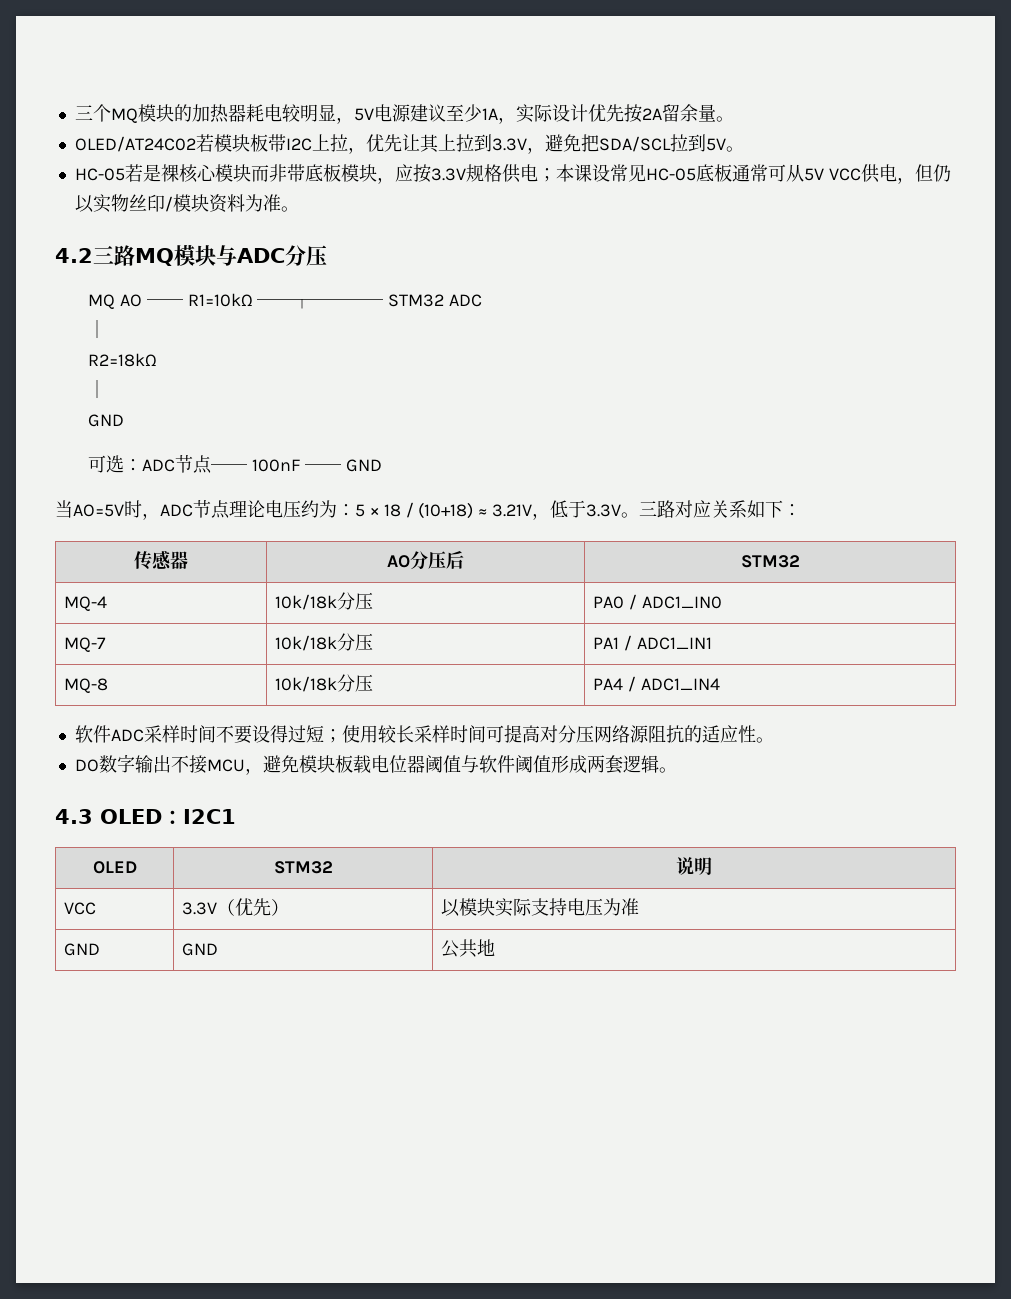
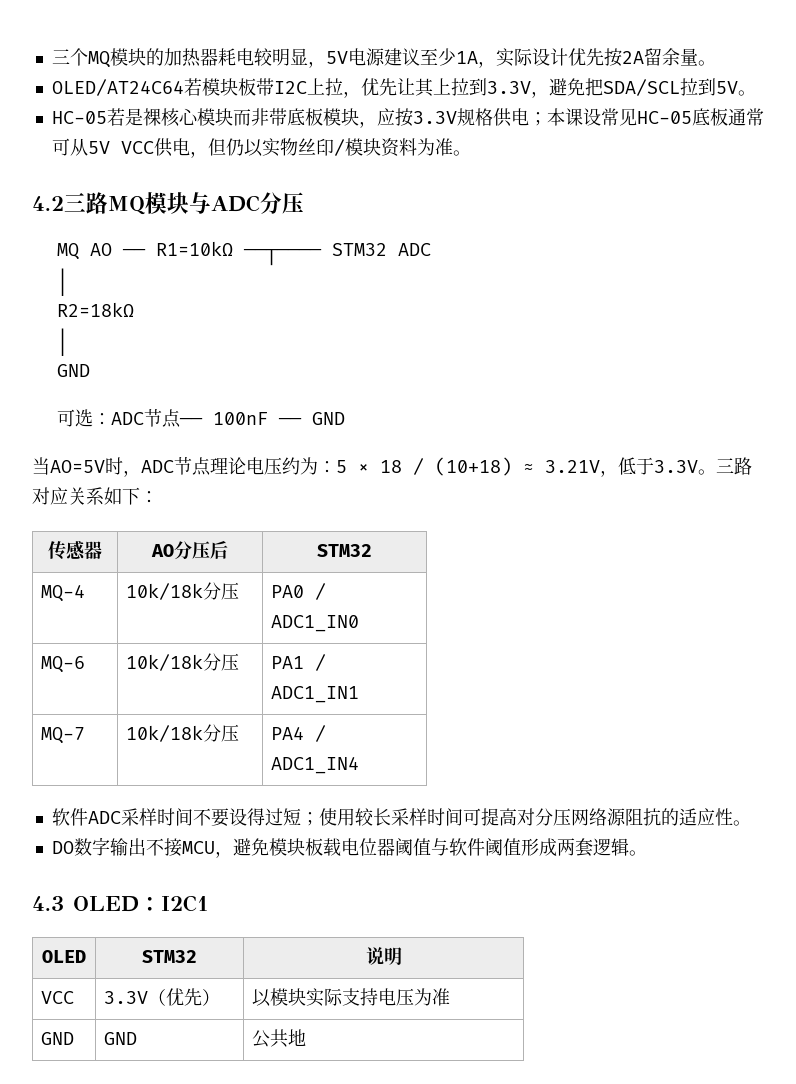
- OLED/AT24C02若模块板带I2C上拉，优先让其上拉到3.3V，避免把SDA/SCL拉到5V。
+ OLED/AT24C64若模块板带I2C上拉，优先让其上拉到3.3V，避免把SDA/SCL拉到5V。
- MQ-7 | 10k/18k分压 | PA1 / ADC1_IN1
+ MQ-6 | 10k/18k分压 | PA1 / ADC1_IN1
- MQ-8 | 10k/18k分压 | PA4 / ADC1_IN4
+ MQ-7 | 10k/18k分压 | PA4 / ADC1_IN4

